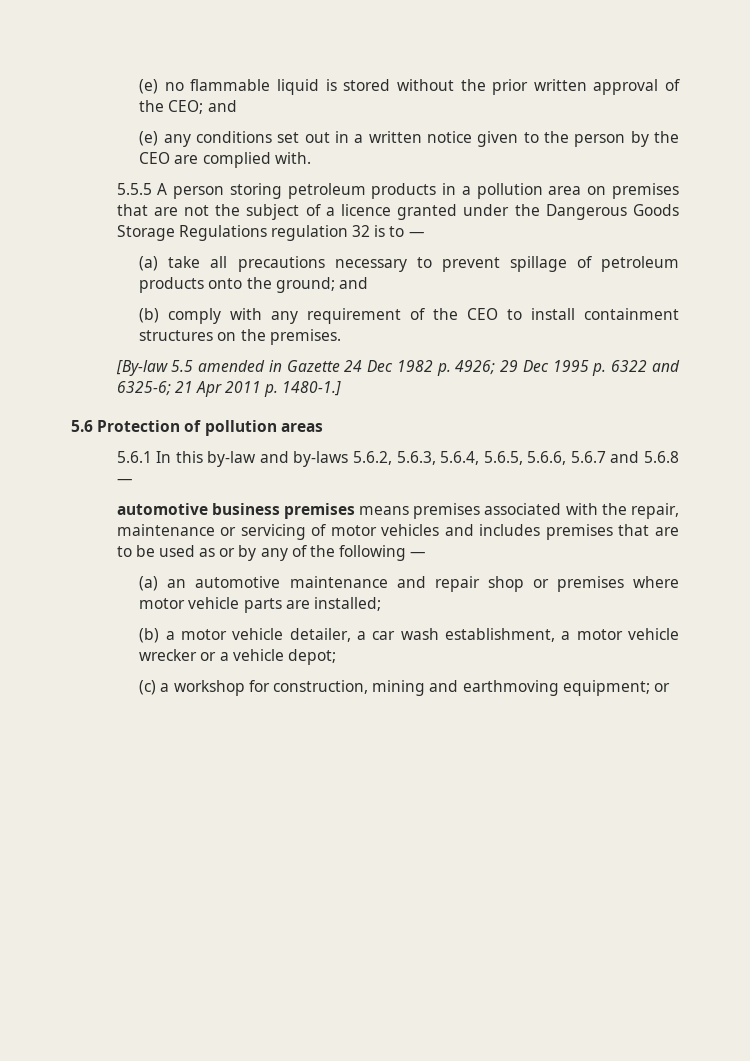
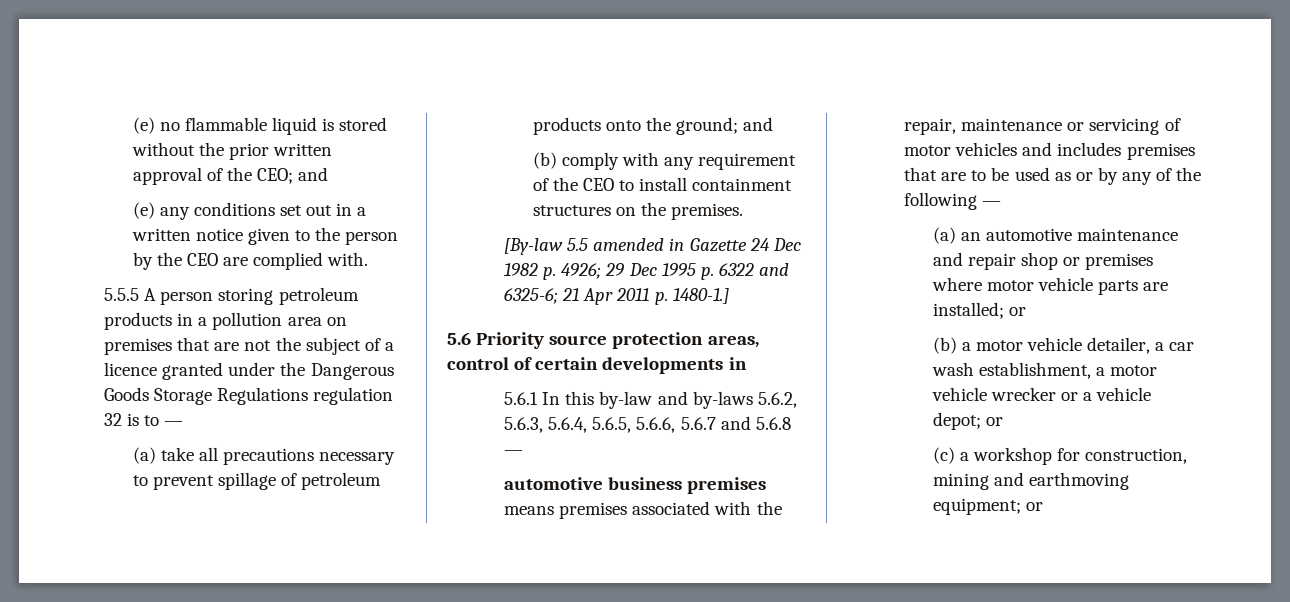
- 5.6 Protection of pollution areas
+ 5.6 Priority source protection areas, control of certain developments in
- (a) an automotive maintenance and repair shop or premises where motor vehicle parts are installed;
+ (a) an automotive maintenance and repair shop or premises where motor vehicle parts are installed; or
- (b) a motor vehicle detailer, a car wash establishment, a motor vehicle wrecker or a vehicle depot;
+ (b) a motor vehicle detailer, a car wash establishment, a motor vehicle wrecker or a vehicle depot; or

